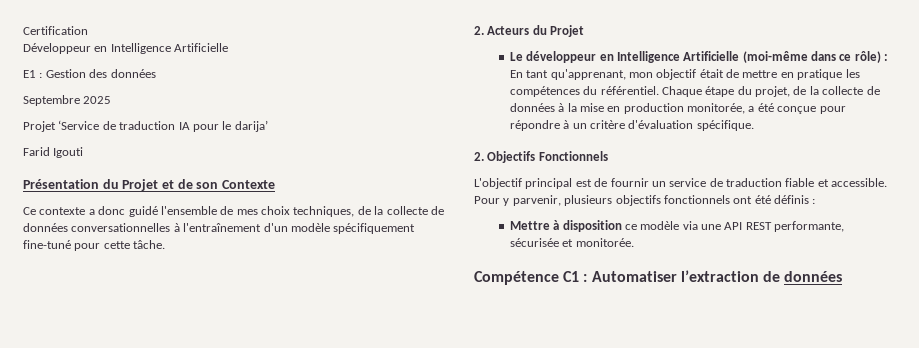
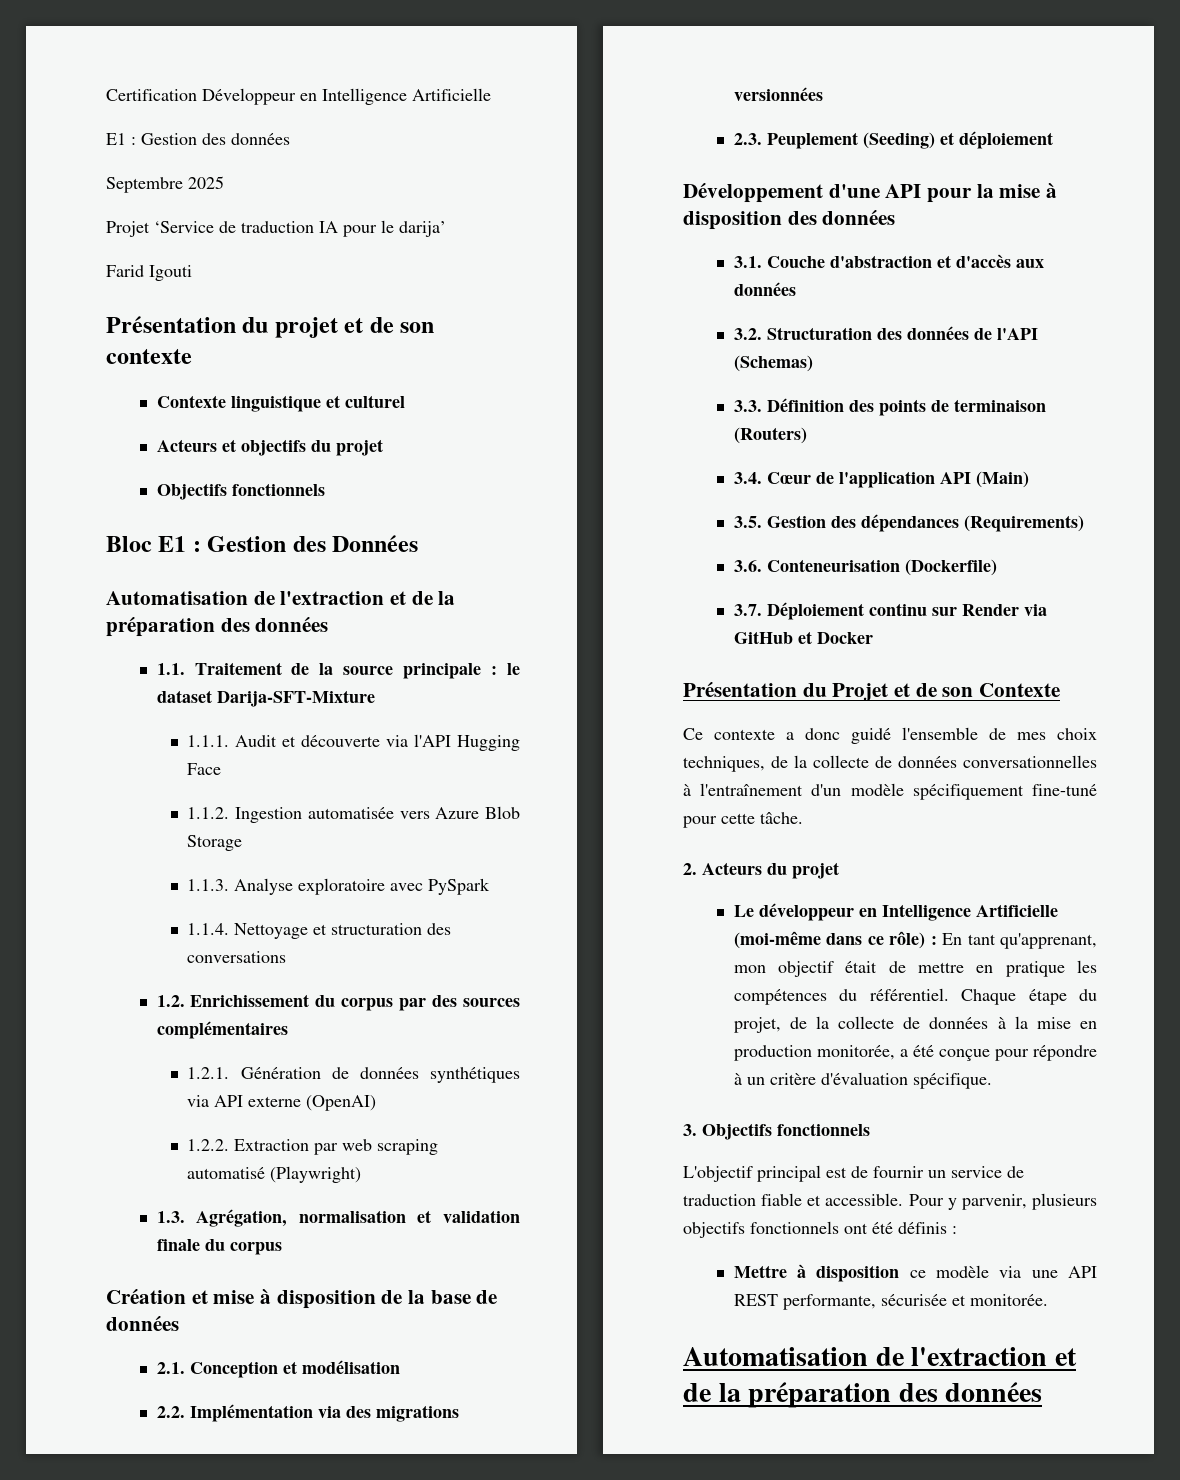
- Certification
- Développeur en Intelligence Artificielle
+ Certification Développeur en Intelligence Artificielle
+ Présentation du projet et de son contexte
+ Contexte linguistique et culturel
+ Acteurs et objectifs du projet
+ Objectifs fonctionnels
+ Bloc E1 : Gestion des Données
+ Automatisation de l'extraction et de la préparation des données
+ 1.1. Traitement de la source principale : le dataset Darija-SFT-Mixture
+ 1.1.1. Audit et découverte via l'API Hugging Face
+ 1.1.2. Ingestion automatisée vers Azure Blob Storage
+ 1.1.3. Analyse exploratoire avec PySpark
+ 1.1.4. Nettoyage et structuration des conversations
+ 1.2. Enrichissement du corpus par des sources complémentaires
+ 1.2.1. Génération de données synthétiques via API externe (OpenAI)
+ 1.2.2. Extraction par web scraping automatisé (Playwright)
+ 1.3. Agrégation, normalisation et validation finale du corpus
+ Création et mise à disposition de la base de données
+ 2.1. Conception et modélisation
+ 2.2. Implémentation via des migrations versionnées
+ 2.3. Peuplement (Seeding) et déploiement
+ Développement d'une API pour la mise à disposition des données
+ 3.1. Couche d'abstraction et d'accès aux données
+ 3.2. Structuration des données de l'API (Schemas)
+ 3.3. Définition des points de terminaison (Routers)
+ 3.4. Cœur de l'application API (Main)
+ 3.5. Gestion des dépendances (Requirements)
+ 3.6. Conteneurisation (Dockerfile)
+ 3.7. Déploiement continu sur Render via GitHub et Docker
- 2. Acteurs du Projet
+ 2. Acteurs du projet
- 2. Objectifs Fonctionnels
+ 3. Objectifs fonctionnels
  Mettre à disposition ce modèle via une API REST performante, sécurisée et monitorée.
- Compétence C1 : Automatiser l’extraction de données
+ Automatisation de l'extraction et de la préparation des données

